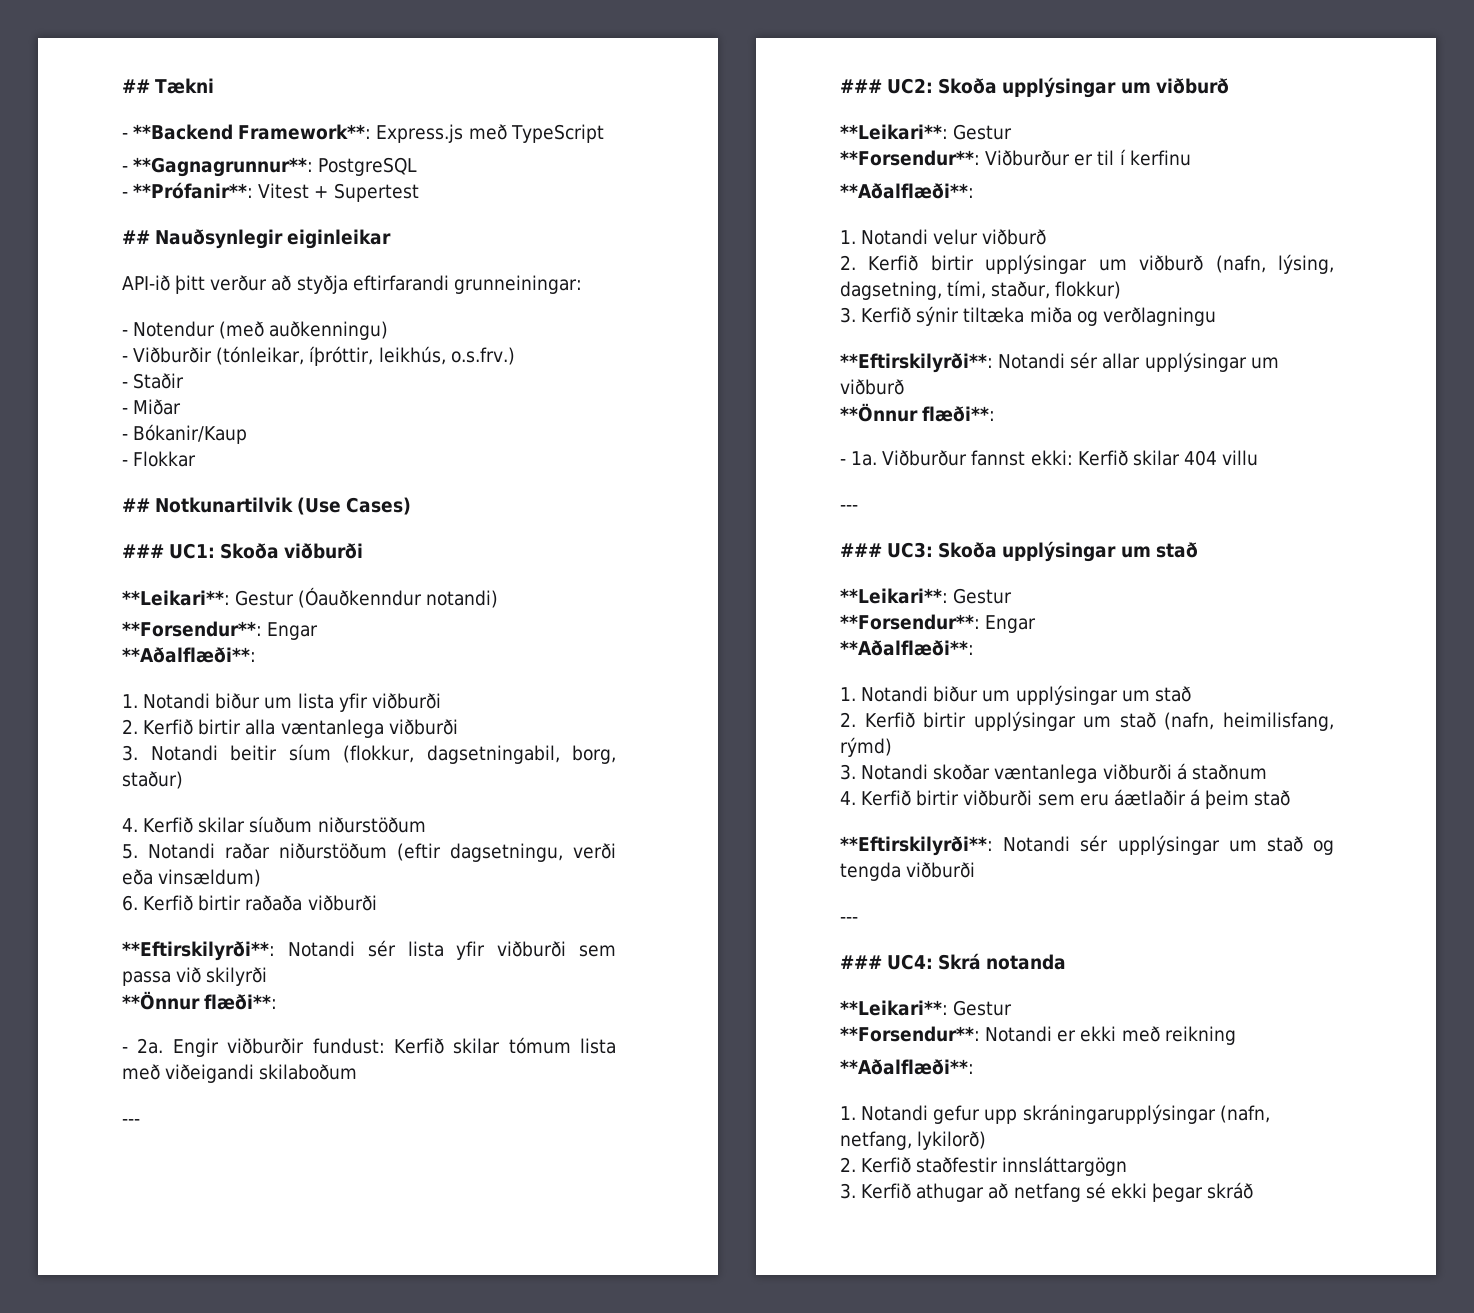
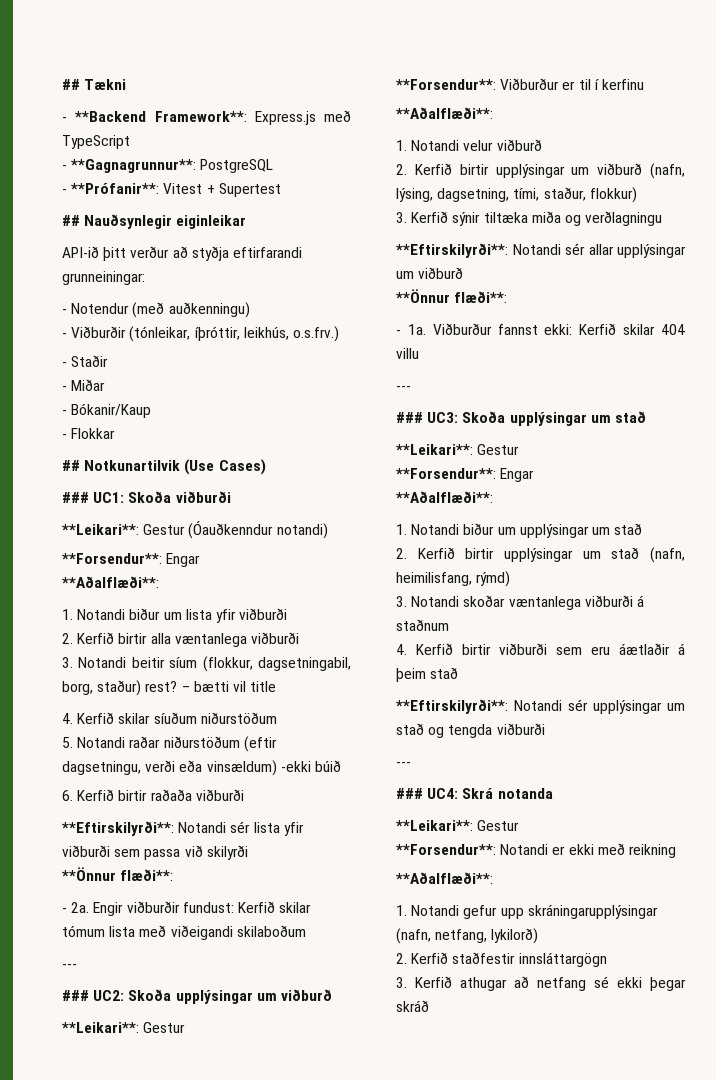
- 3. Notandi beitir síum (flokkur, dagsetningabil, borg, staður)
+ 3. Notandi beitir síum (flokkur, dagsetningabil, borg, staður) rest? – bætti vil title
- 5. Notandi raðar niðurstöðum (eftir dagsetningu, verði eða vinsældum)
+ 5. Notandi raðar niðurstöðum (eftir dagsetningu, verði eða vinsældum) -ekki búið

